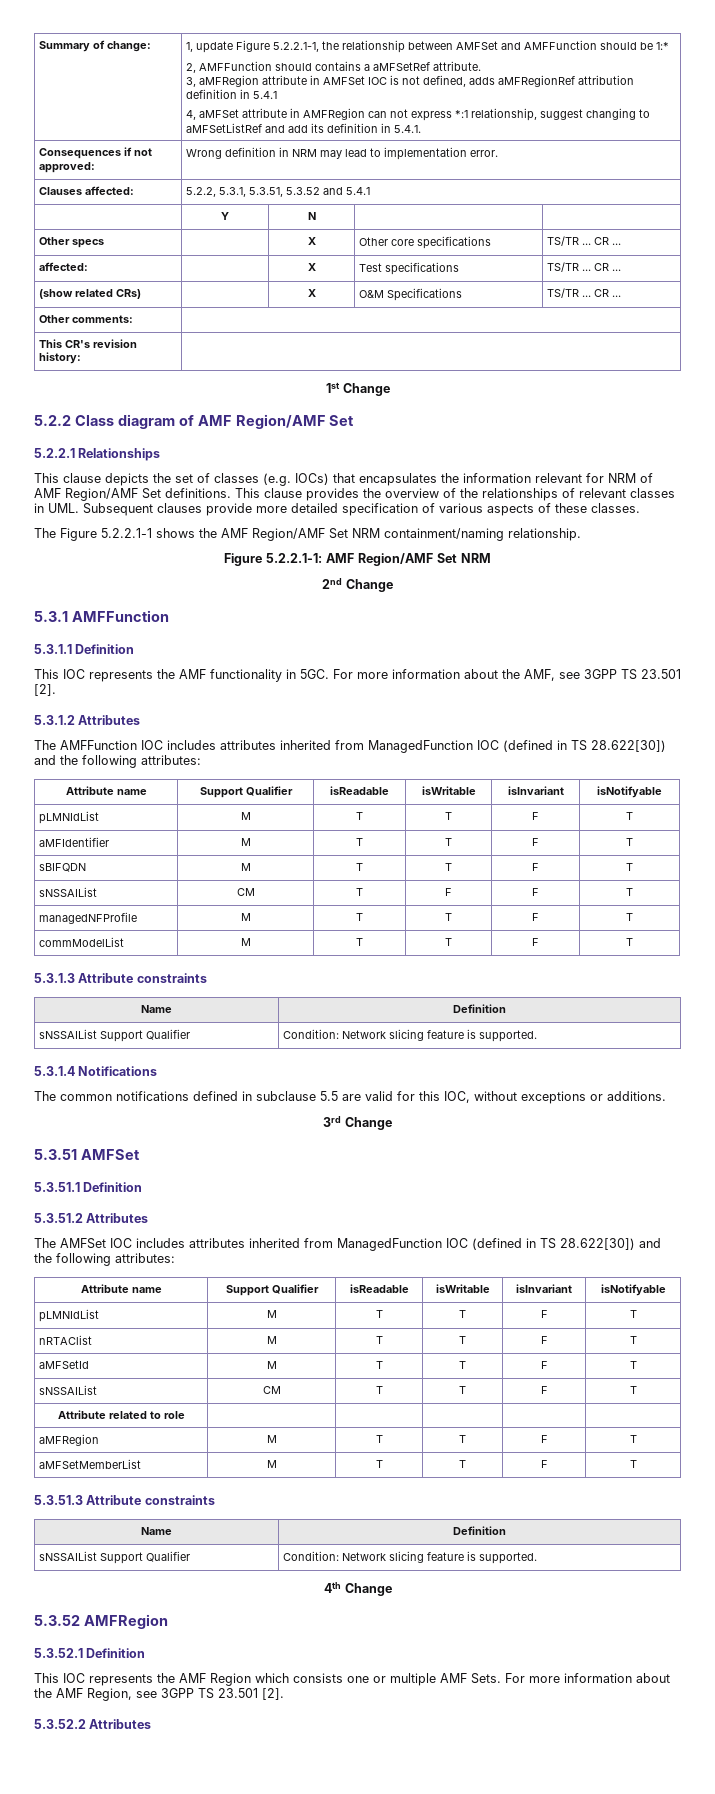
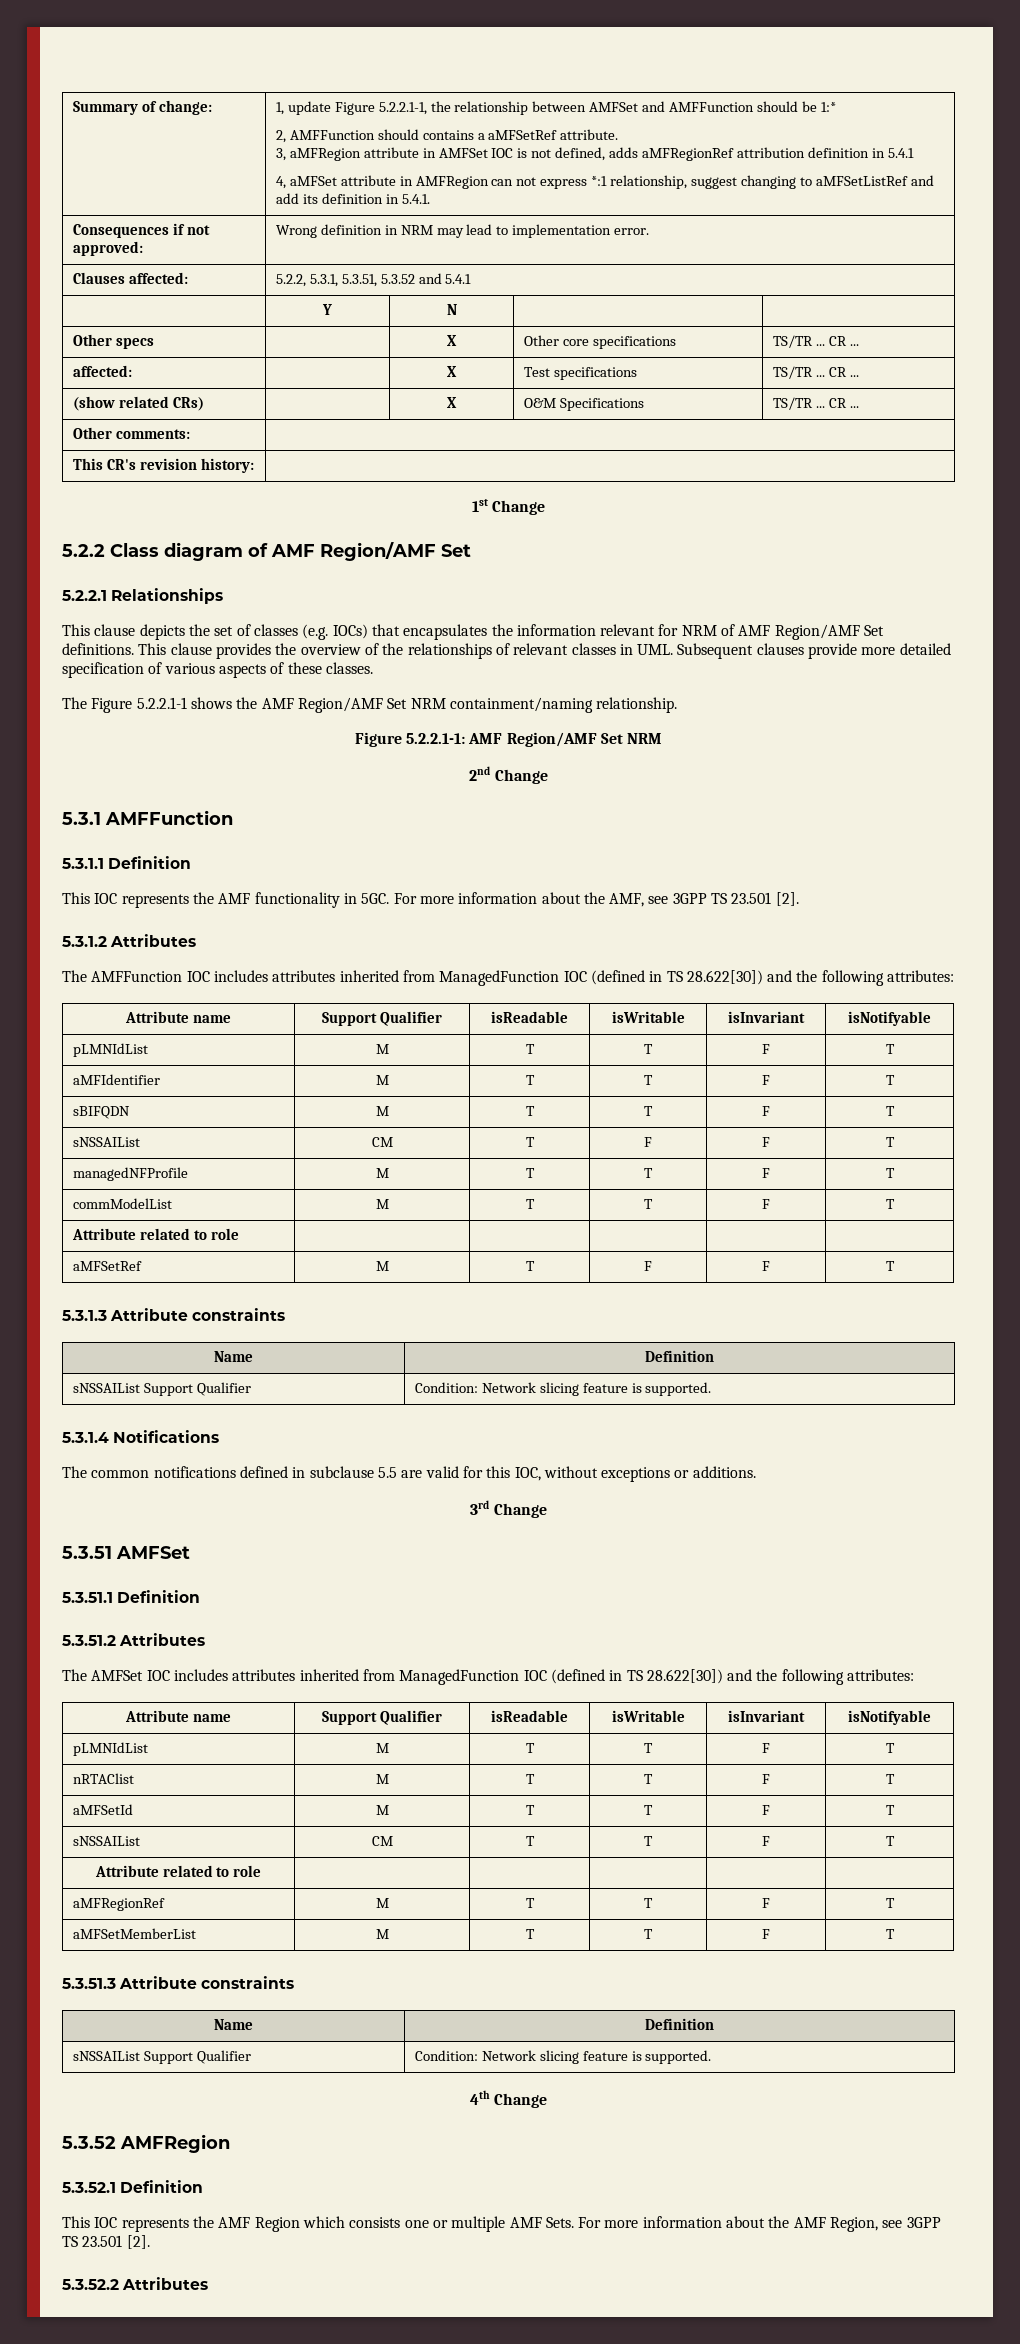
  commModelList | M | T | T | F | T
+ Attribute related to role | | | | |
+ aMFSetRef | M | T | F | F | T
- aMFRegion | M | T | T | F | T
+ aMFRegionRef | M | T | T | F | T

